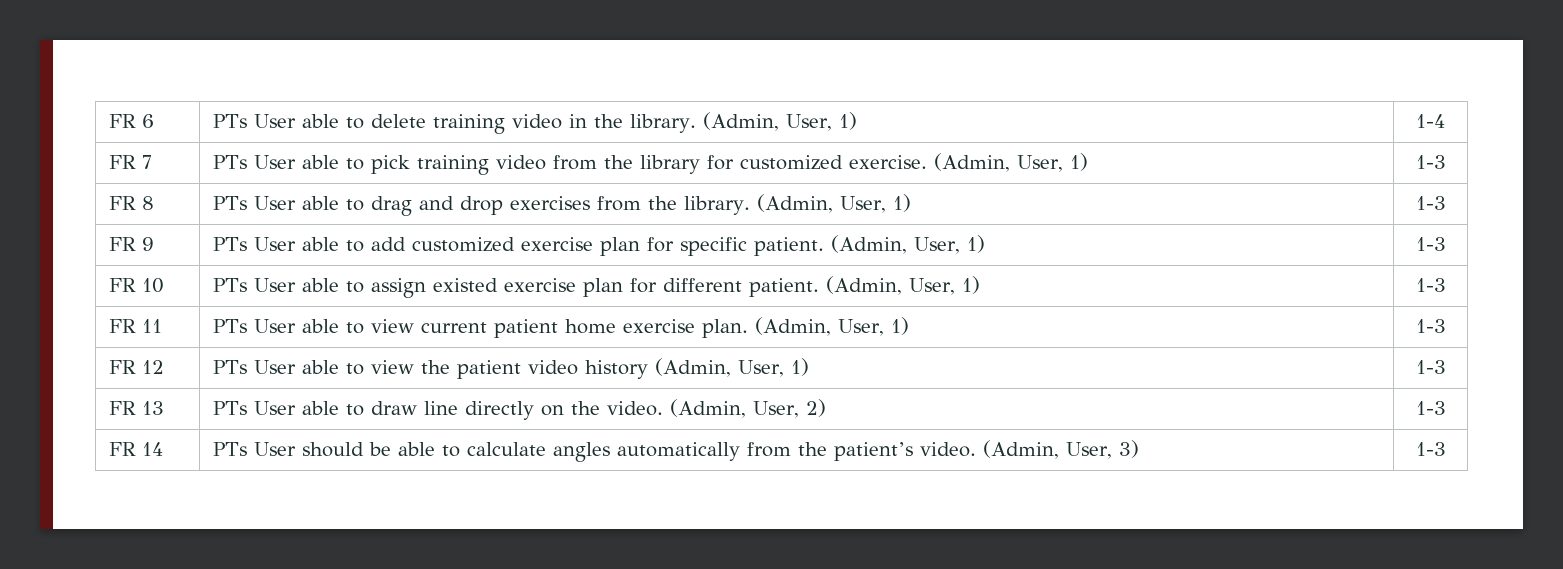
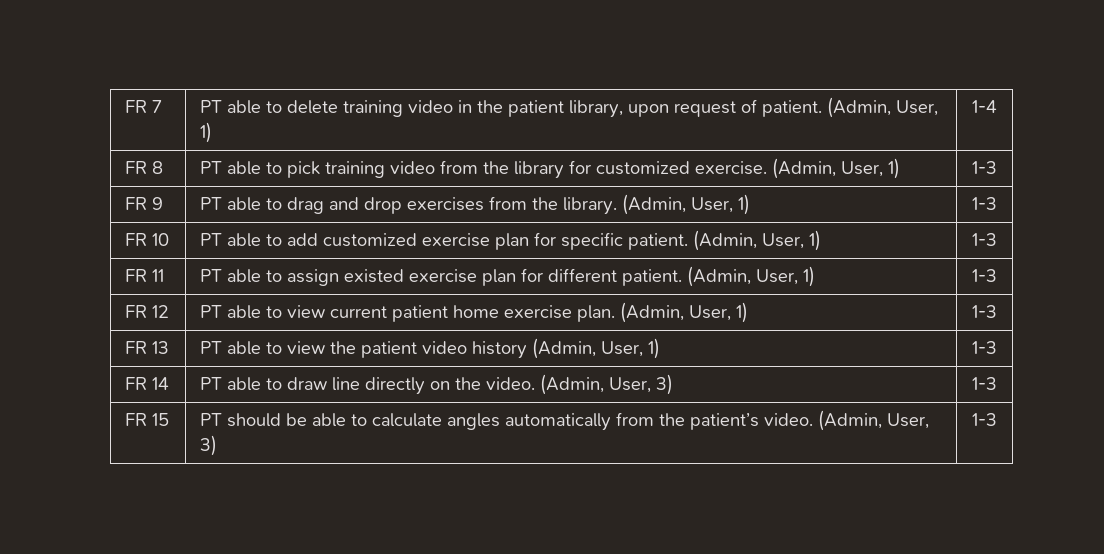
- FR 6 | PTs User able to delete training video in the library. (Admin, User, 1) | 1-4
+ FR 7 | PT able to delete training video in the patient library, upon request of patient. (Admin, User, 1) | 1-4
- FR 7 | PTs User able to pick training video from the library for customized exercise. (Admin, User, 1) | 1-3
+ FR 8 | PT able to pick training video from the library for customized exercise. (Admin, User, 1) | 1-3
- FR 8 | PTs User able to drag and drop exercises from the library. (Admin, User, 1) | 1-3
+ FR 9 | PT able to drag and drop exercises from the library. (Admin, User, 1) | 1-3
- FR 9 | PTs User able to add customized exercise plan for specific patient. (Admin, User, 1) | 1-3
+ FR 10 | PT able to add customized exercise plan for specific patient. (Admin, User, 1) | 1-3
- FR 10 | PTs User able to assign existed exercise plan for different patient. (Admin, User, 1) | 1-3
+ FR 11 | PT able to assign existed exercise plan for different patient. (Admin, User, 1) | 1-3
- FR 11 | PTs User able to view current patient home exercise plan. (Admin, User, 1) | 1-3
+ FR 12 | PT able to view current patient home exercise plan. (Admin, User, 1) | 1-3
- FR 12 | PTs User able to view the patient video history (Admin, User, 1) | 1-3
+ FR 13 | PT able to view the patient video history (Admin, User, 1) | 1-3
- FR 13 | PTs User able to draw line directly on the video. (Admin, User, 2) | 1-3
- FR 14 | PTs User should be able to calculate angles automatically from the patient’s video. (Admin, User, 3) | 1-3
+ FR 14 | PT able to draw line directly on the video. (Admin, User, 3) | 1-3
+ FR 15 | PT should be able to calculate angles automatically from the patient’s video. (Admin, User, 3) | 1-3

